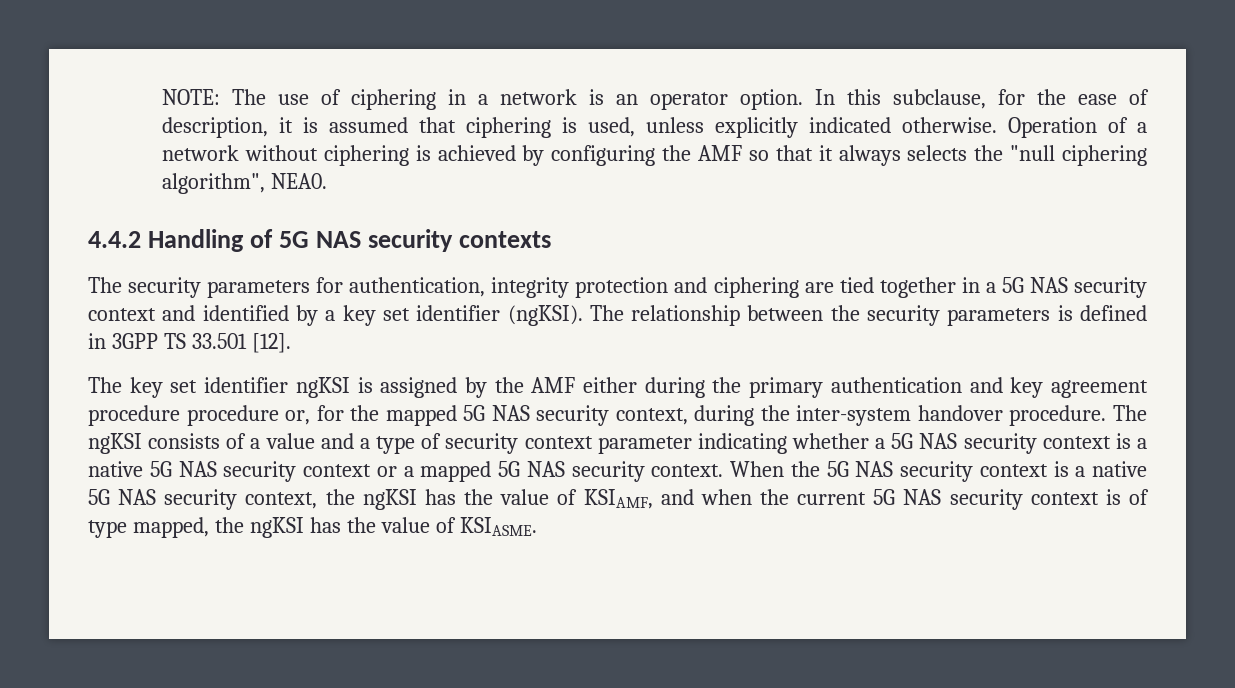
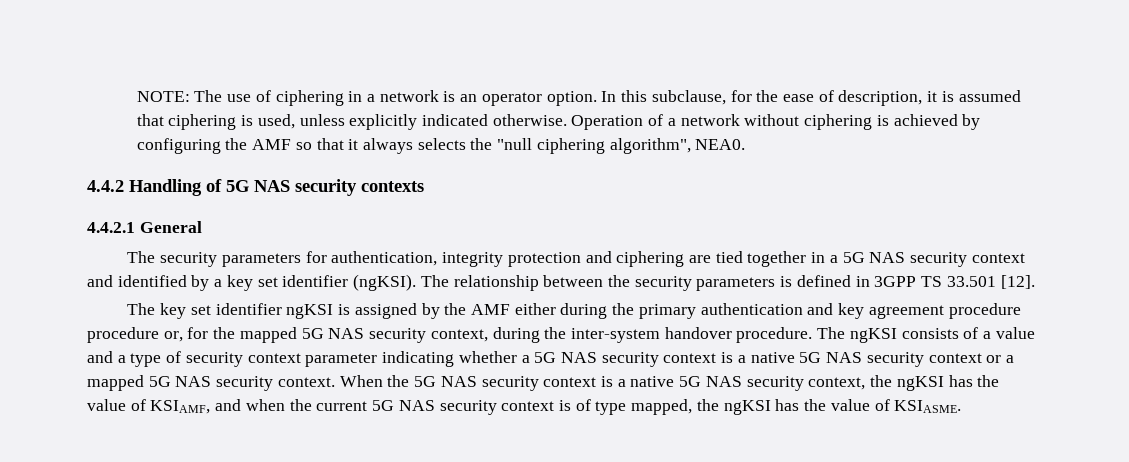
+ 4.4.2.1 General

